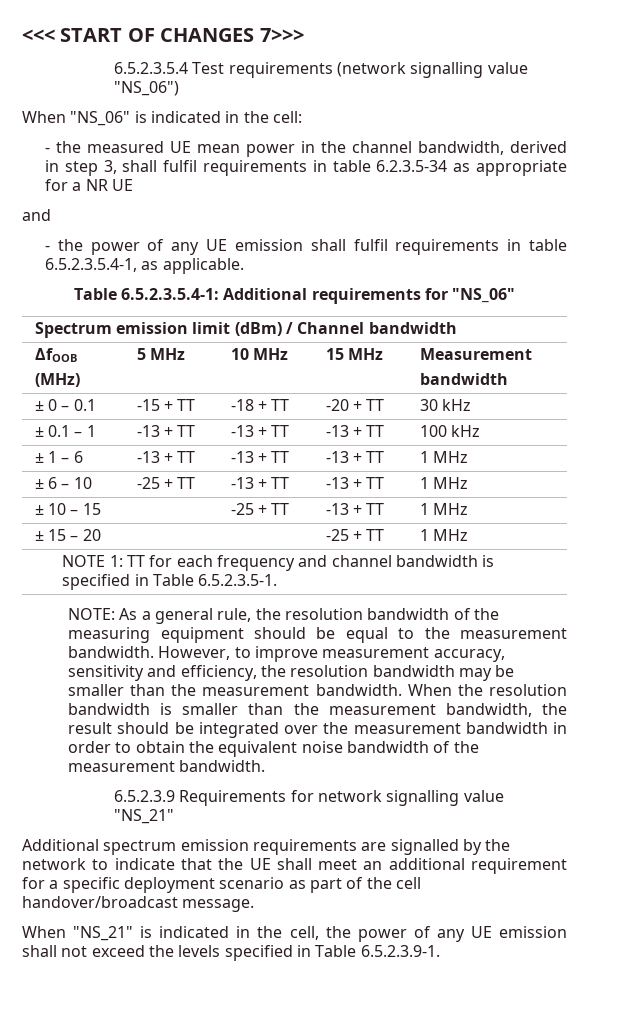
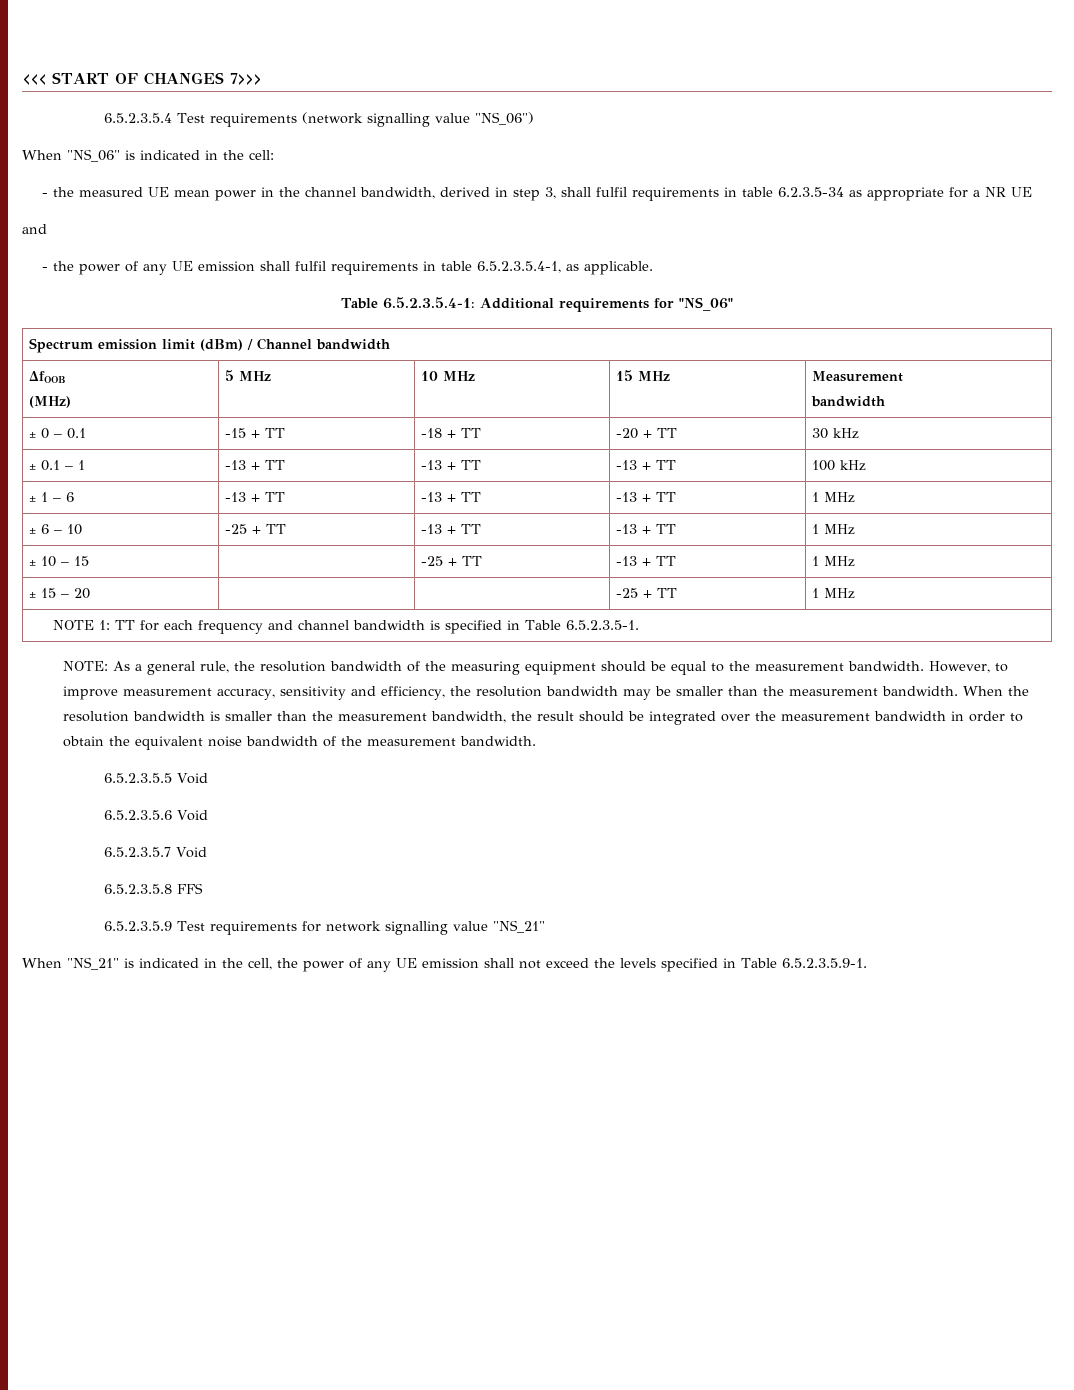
- 6.5.2.3.9 Requirements for network signalling value "NS_21"
+ 6.5.2.3.5.5 Void
+ 6.5.2.3.5.6 Void
+ 6.5.2.3.5.7 Void
+ 6.5.2.3.5.8 FFS
+ 6.5.2.3.5.9 Test requirements for network signalling value "NS_21"
- Additional spectrum emission requirements are signalled by the network to indicate that the UE shall meet an additional requirement for a specific deployment scenario as part of the cell handover/broadcast message.
- When "NS_21" is indicated in the cell, the power of any UE emission shall not exceed the levels specified in Table 6.5.2.3.9-1.
+ When "NS_21" is indicated in the cell, the power of any UE emission shall not exceed the levels specified in Table 6.5.2.3.5.9-1.

